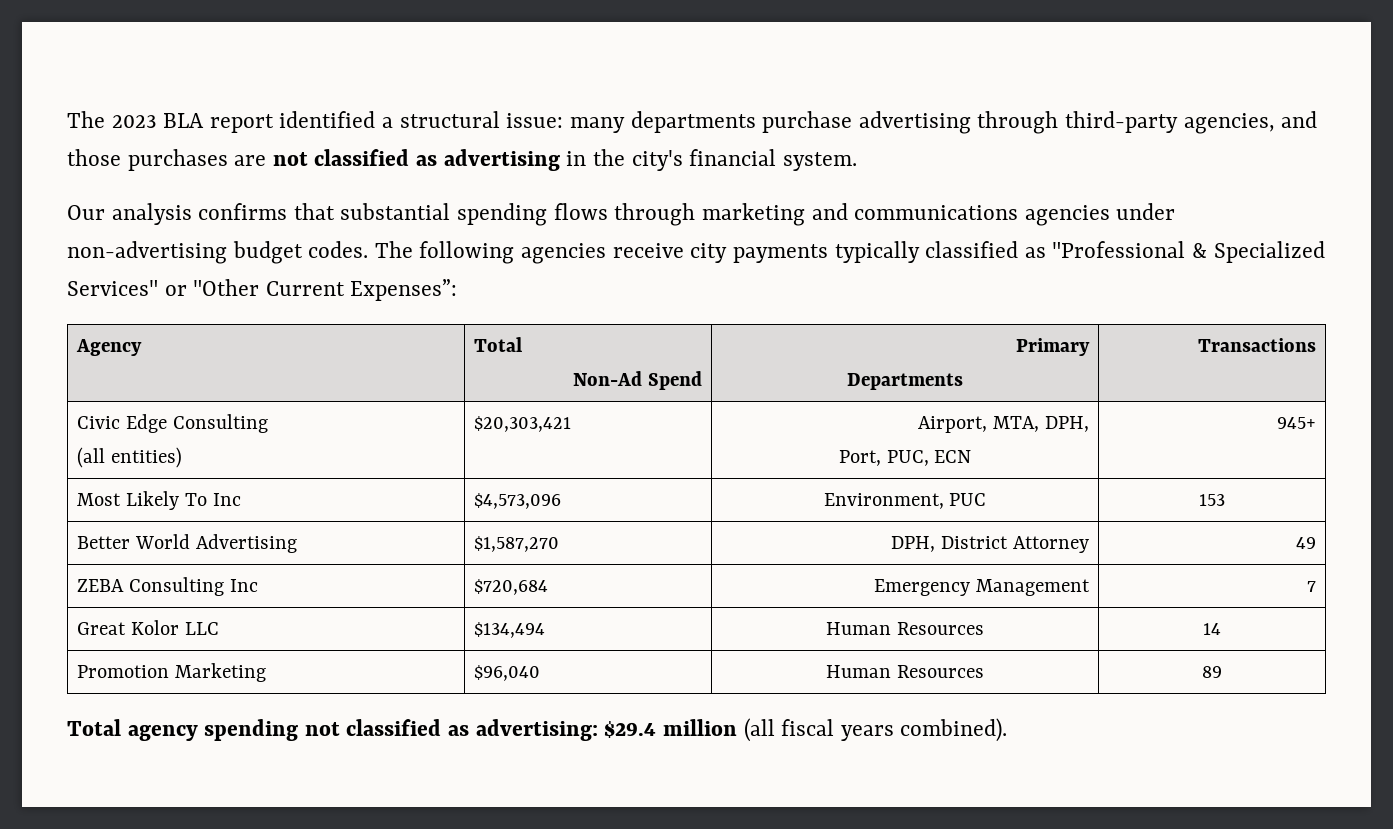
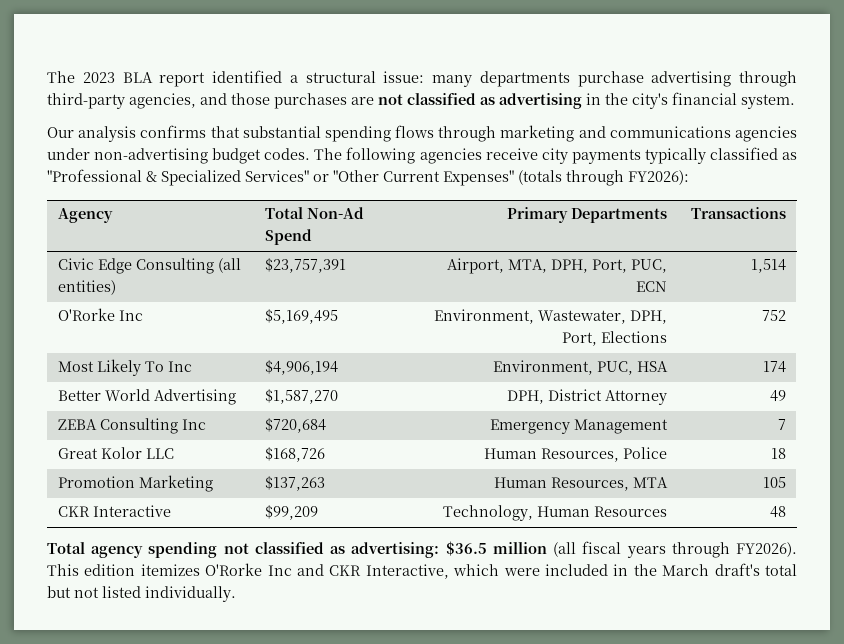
- The following agencies receive city payments typically classified as "Professional & Specialized Services" or "Other Current Expenses”:
+ The following agencies receive city payments typically classified as "Professional & Specialized Services" or "Other Current Expenses" (totals through FY2026):
- Agency | Total
- Non-Ad Spend | Primary
- Departments | Transactions
+ Agency | Total Non-Ad Spend | Primary Departments | Transactions
- Civic Edge Consulting
- (all entities) | $20,303,421 | Airport, MTA, DPH,
- Port, PUC, ECN | 945+
+ Civic Edge Consulting (all entities) | $23,757,391 | Airport, MTA, DPH, Port, PUC, ECN | 1,514
+ O'Rorke Inc | $5,169,495 | Environment, Wastewater, DPH, Port, Elections | 752
- Most Likely To Inc | $4,573,096 | Environment, PUC | 153
+ Most Likely To Inc | $4,906,194 | Environment, PUC, HSA | 174
- Great Kolor LLC | $134,494 | Human Resources | 14
+ Great Kolor LLC | $168,726 | Human Resources, Police | 18
- Promotion Marketing | $96,040 | Human Resources | 89
+ Promotion Marketing | $137,263 | Human Resources, MTA | 105
+ CKR Interactive | $99,209 | Technology, Human Resources | 48
- Total agency spending not classified as advertising: $29.4 million (all fiscal years combined).
+ Total agency spending not classified as advertising: $36.5 million (all fiscal years through FY2026). This edition itemizes O'Rorke Inc and CKR Interactive, which were included in the March draft's total but not listed individually.

